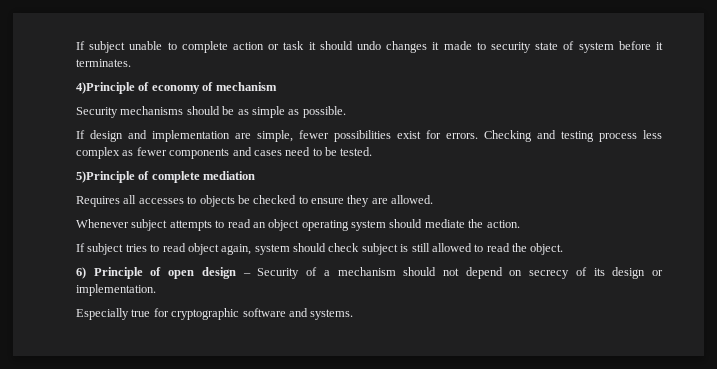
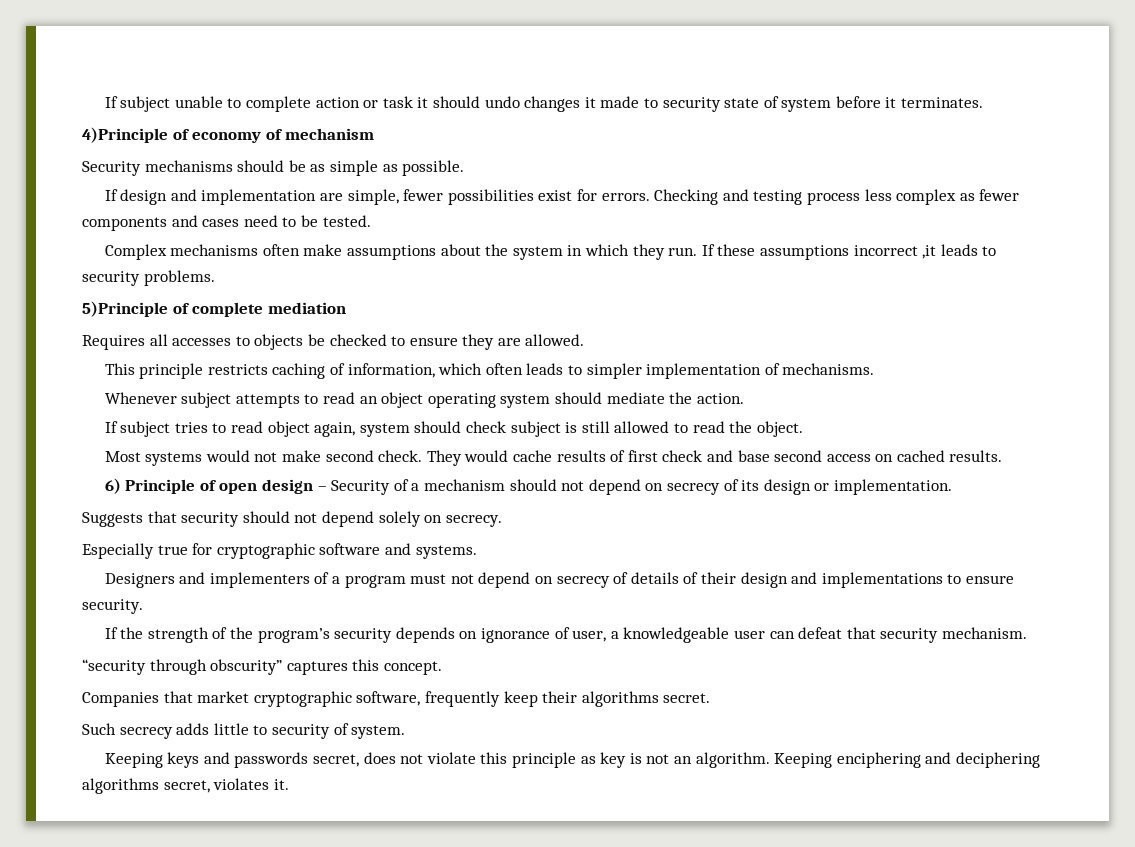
+ Complex mechanisms often make assumptions about the system in which they run. If these assumptions incorrect ,it leads to security problems.
+ This principle restricts caching of information, which often leads to simpler implementation of mechanisms.
+ Most systems would not make second check. They would cache results of first check and base second access on cached results.
+ Suggests that security should not depend solely on secrecy.
+ Designers and implementers of a program must not depend on secrecy of details of their design and implementations to ensure security.
+ If the strength of the program’s security depends on ignorance of user, a knowledgeable user can defeat that security mechanism.
+ “security through obscurity” captures this concept.
+ Companies that market cryptographic software, frequently keep their algorithms secret.
+ Such secrecy adds little to security of system.
+ Keeping keys and passwords secret, does not violate this principle as key is not an algorithm. Keeping enciphering and deciphering algorithms secret, violates it.

